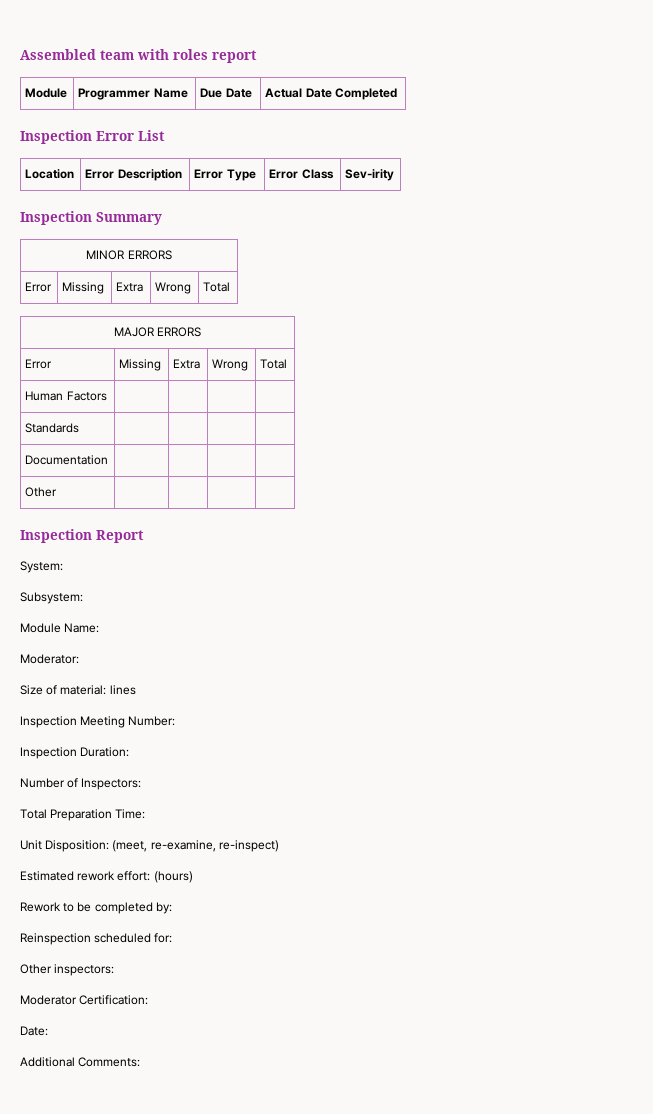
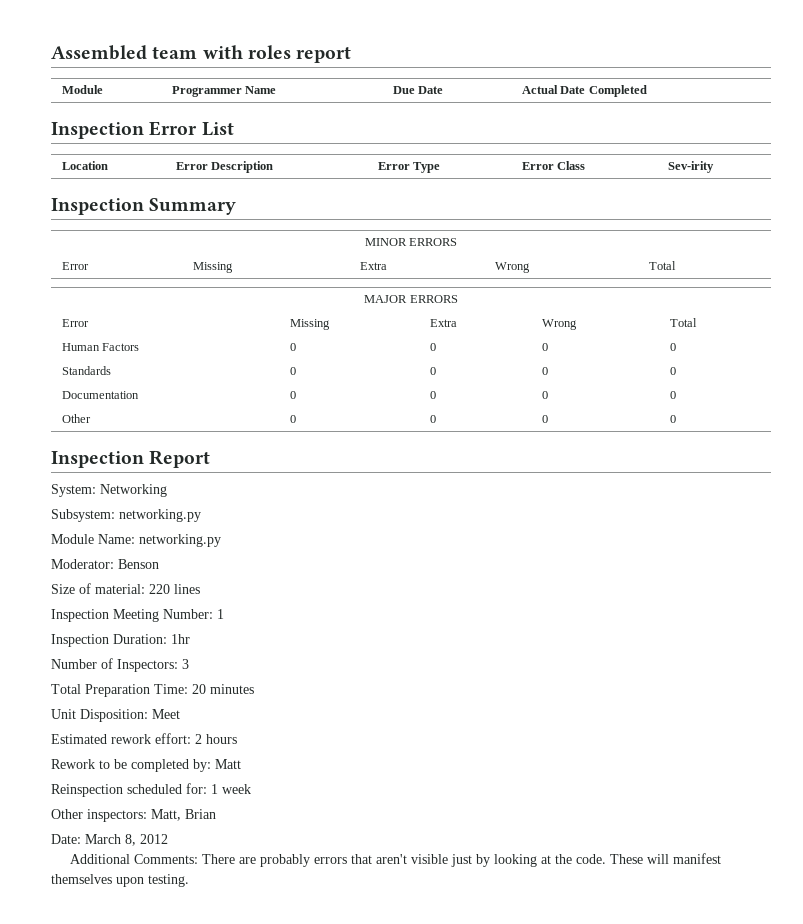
- Human Factors | | | |
- Standards | | | |
- Documentation | | | |
- Other | | | |
+ Human Factors | 0 | 0 | 0 | 0
+ Standards | 0 | 0 | 0 | 0
+ Documentation | 0 | 0 | 0 | 0
+ Other | 0 | 0 | 0 | 0
- System:
+ System: Networking
- Subsystem:
+ Subsystem: networking.py
- Module Name:
+ Module Name: networking.py
- Moderator:
+ Moderator: Benson
- Size of material: lines
+ Size of material: 220 lines
- Inspection Meeting Number:
+ Inspection Meeting Number: 1
- Inspection Duration:
+ Inspection Duration: 1hr
- Number of Inspectors:
+ Number of Inspectors: 3
- Total Preparation Time:
+ Total Preparation Time: 20 minutes
- Unit Disposition: (meet, re-examine, re-inspect)
+ Unit Disposition: Meet
- Estimated rework effort: (hours)
+ Estimated rework effort: 2 hours
- Rework to be completed by:
+ Rework to be completed by: Matt
- Reinspection scheduled for:
+ Reinspection scheduled for: 1 week
- Other inspectors:
- Moderator Certification:
+ Other inspectors: Matt, Brian
- Date:
+ Date: March 8, 2012
- Additional Comments:
+ Additional Comments: There are probably errors that aren't visible just by looking at the code. These will manifest themselves upon testing.

